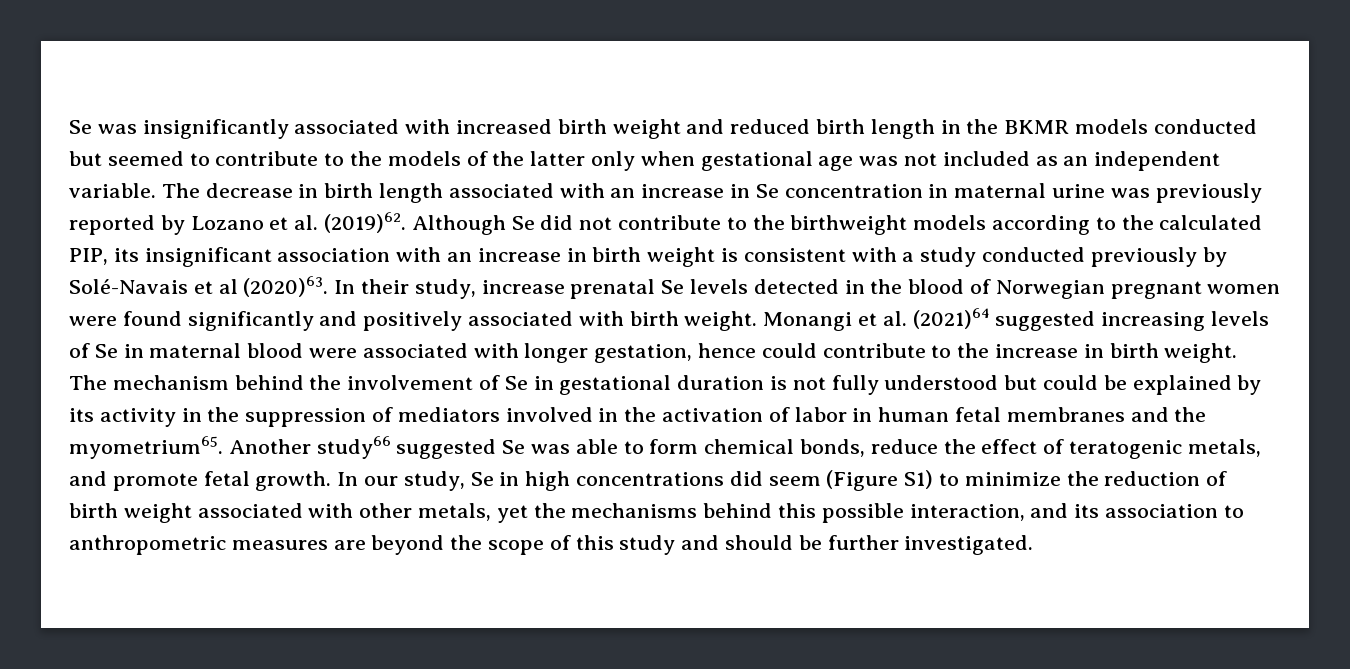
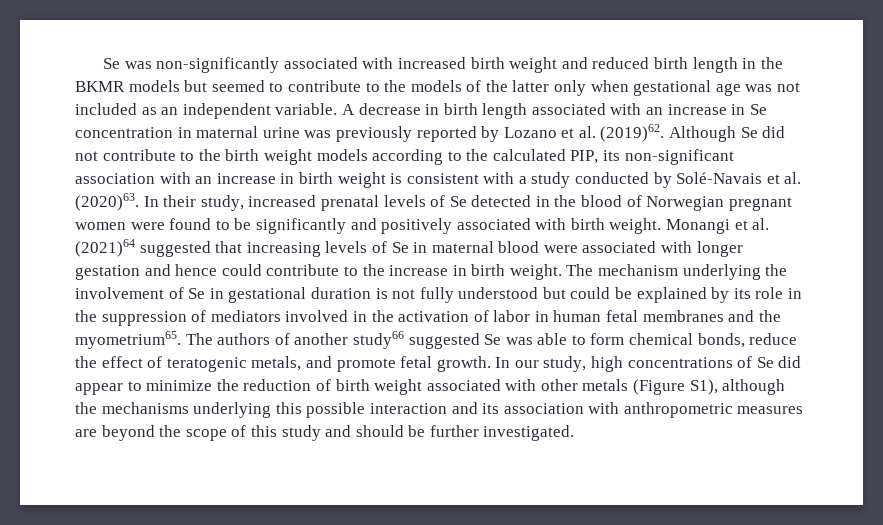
- Se was insignificantly associated with increased birth weight and reduced birth length in the BKMR models conducted but seemed to contribute to the models of the latter only when gestational age was not included as an independent variable.
+ Se was non-significantly associated with increased birth weight and reduced birth length in the BKMR models but seemed to contribute to the models of the latter only when gestational age was not included as an independent variable.
- The decrease in birth length associated with an increase in Se concentration in maternal urine was previously reported by Lozano et al. (2019)62.
+ A decrease in birth length associated with an increase in Se concentration in maternal urine was previously reported by Lozano et al. (2019)62.
- Although Se did not contribute to the birthweight models according to the calculated PIP, its insignificant association with an increase in birth weight is consistent with a study conducted previously by Solé-Navais et al (2020)63.
+ Although Se did not contribute to the birth weight models according to the calculated PIP, its non-significant association with an increase in birth weight is consistent with a study conducted by Solé-Navais et al. (2020)63.
- In their study, increase prenatal Se levels detected in the blood of Norwegian pregnant women were found significantly and positively associated with birth weight.
+ In their study, increased prenatal levels of Se detected in the blood of Norwegian pregnant women were found to be significantly and positively associated with birth weight.
- Monangi et al. (2021)64 suggested increasing levels of Se in maternal blood were associated with longer gestation, hence could contribute to the increase in birth weight.
+ Monangi et al. (2021)64 suggested that increasing levels of Se in maternal blood were associated with longer gestation and hence could contribute to the increase in birth weight.
- The mechanism behind the involvement of Se in gestational duration is not fully understood but could be explained by its activity in the suppression of mediators involved in the activation of labor in human fetal membranes and the myometrium65.
+ The mechanism underlying the involvement of Se in gestational duration is not fully understood but could be explained by its role in the suppression of mediators involved in the activation of labor in human fetal membranes and the myometrium65.
- Another study66 suggested Se was able to form chemical bonds, reduce the effect of teratogenic metals, and promote fetal growth.
+ The authors of another study66 suggested Se was able to form chemical bonds, reduce the effect of teratogenic metals, and promote fetal growth.
- In our study, Se in high concentrations did seem (Figure S1) to minimize the reduction of birth weight associated with other metals, yet the mechanisms behind this possible interaction, and its association to anthropometric measures are beyond the scope of this study and should be further investigated.
+ In our study, high concentrations of Se did appear to minimize the reduction of birth weight associated with other metals (Figure S1), although the mechanisms underlying this possible interaction and its association with anthropometric measures are beyond the scope of this study and should be further investigated.

